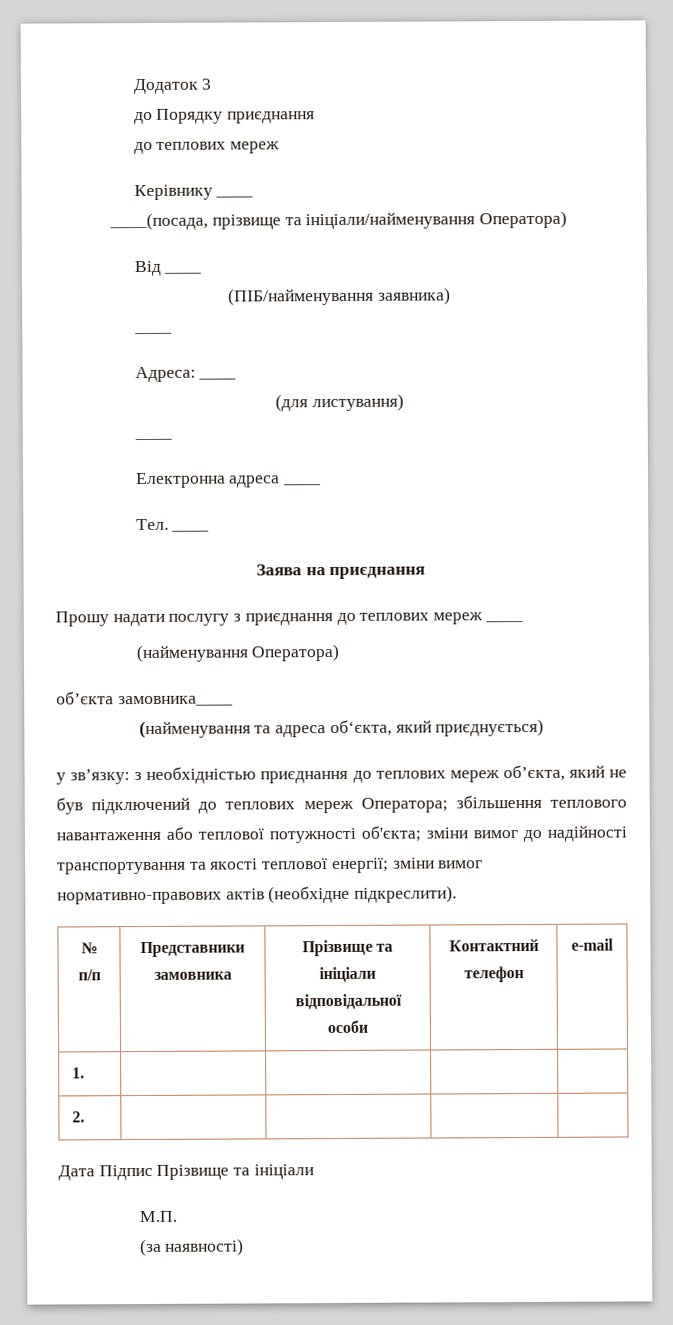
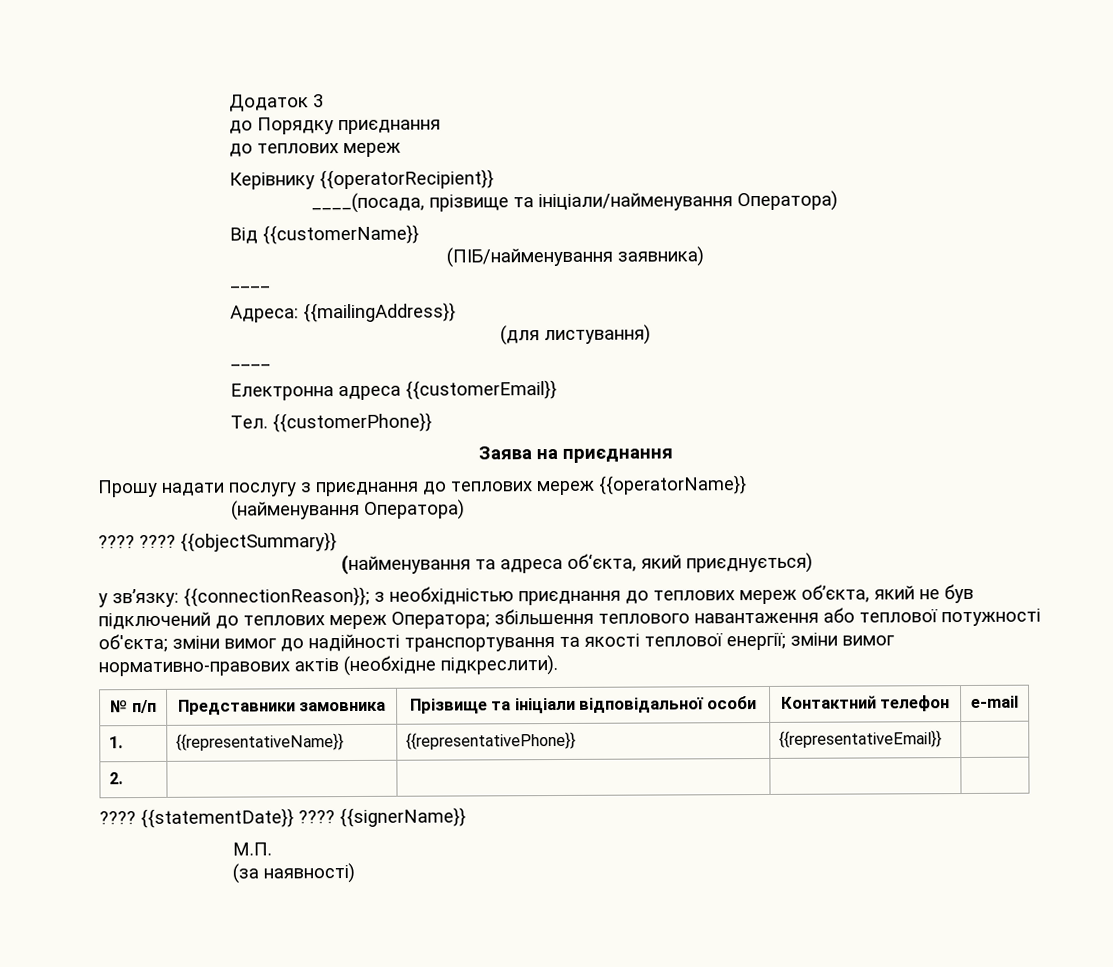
- Керівнику ____
+ Керівнику {{operatorRecipient}}
- Від ____
+ Від {{customerName}}
- Адреса: ____
+ Адреса: {{mailingAddress}}
- Електронна адреса ____
+ Електронна адреса {{customerEmail}}
- Тел. ____
+ Тел. {{customerPhone}}
- Прошу надати послугу з приєднання до теплових мереж ____
+ Прошу надати послугу з приєднання до теплових мереж {{operatorName}}
- об’єкта замовника____
+ ???? ???? {{objectSummary}}
- у зв’язку: з необхідністью приєднання до теплових мереж об’єкта, який не був підключений до теплових мереж Оператора; збільшення теплового навантаження або теплової потужності об'єкта; зміни вимог до надійності транспортування та якості теплової енергії; зміни вимог нормативно-правових актів (необхідне підкреслити).
+ у зв’язку: {{connectionReason}}; з необхідністью приєднання до теплових мереж об’єкта, який не був підключений до теплових мереж Оператора; збільшення теплового навантаження або теплової потужності об'єкта; зміни вимог до надійності транспортування та якості теплової енергії; зміни вимог нормативно-правових актів (необхідне підкреслити).
- 1. | | | |
+ 1. | {{representativeName}} | {{representativePhone}} | {{representativeEmail}} |
  2. | | | |
- Дата Підпис Прізвище та ініціали
+ ???? {{statementDate}} ???? {{signerName}}

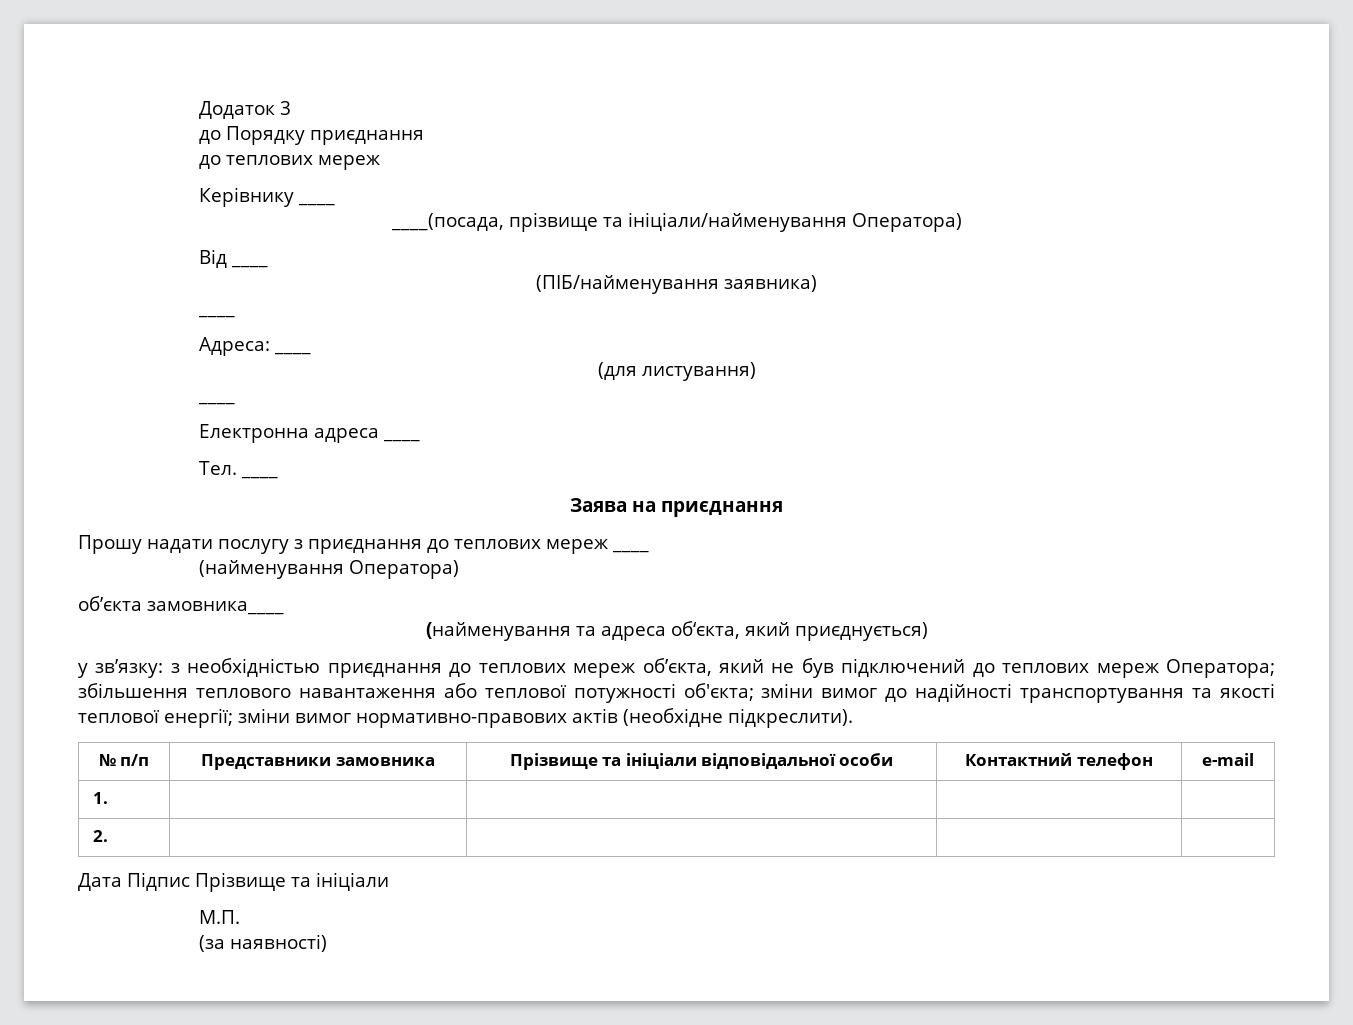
- Керівнику {{operatorRecipient}}
+ Керівнику ____
- Від {{customerName}}
+ Від ____
- Адреса: {{mailingAddress}}
+ Адреса: ____
- Електронна адреса {{customerEmail}}
+ Електронна адреса ____
- Тел. {{customerPhone}}
+ Тел. ____
- Прошу надати послугу з приєднання до теплових мереж {{operatorName}}
+ Прошу надати послугу з приєднання до теплових мереж ____
- ???? ???? {{objectSummary}}
+ об’єкта замовника____
- у зв’язку: {{connectionReason}}; з необхідністью приєднання до теплових мереж об’єкта, який не був підключений до теплових мереж Оператора; збільшення теплового навантаження або теплової потужності об'єкта; зміни вимог до надійності транспортування та якості теплової енергії; зміни вимог нормативно-правових актів (необхідне підкреслити).
+ у зв’язку: з необхідністью приєднання до теплових мереж об’єкта, який не був підключений до теплових мереж Оператора; збільшення теплового навантаження або теплової потужності об'єкта; зміни вимог до надійності транспортування та якості теплової енергії; зміни вимог нормативно-правових актів (необхідне підкреслити).
- 1. | {{representativeName}} | {{representativePhone}} | {{representativeEmail}} |
+ 1. | | | |
  2. | | | |
- ???? {{statementDate}} ???? {{signerName}}
+ Дата Підпис Прізвище та ініціали

